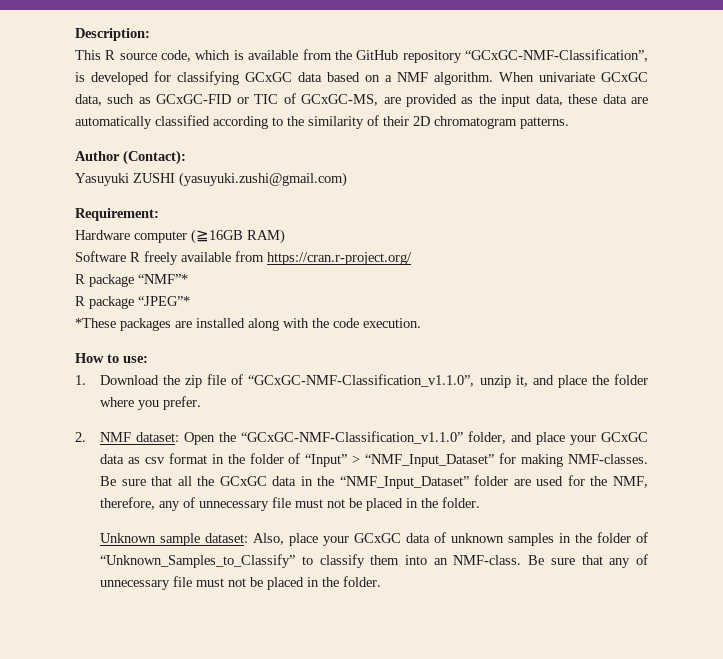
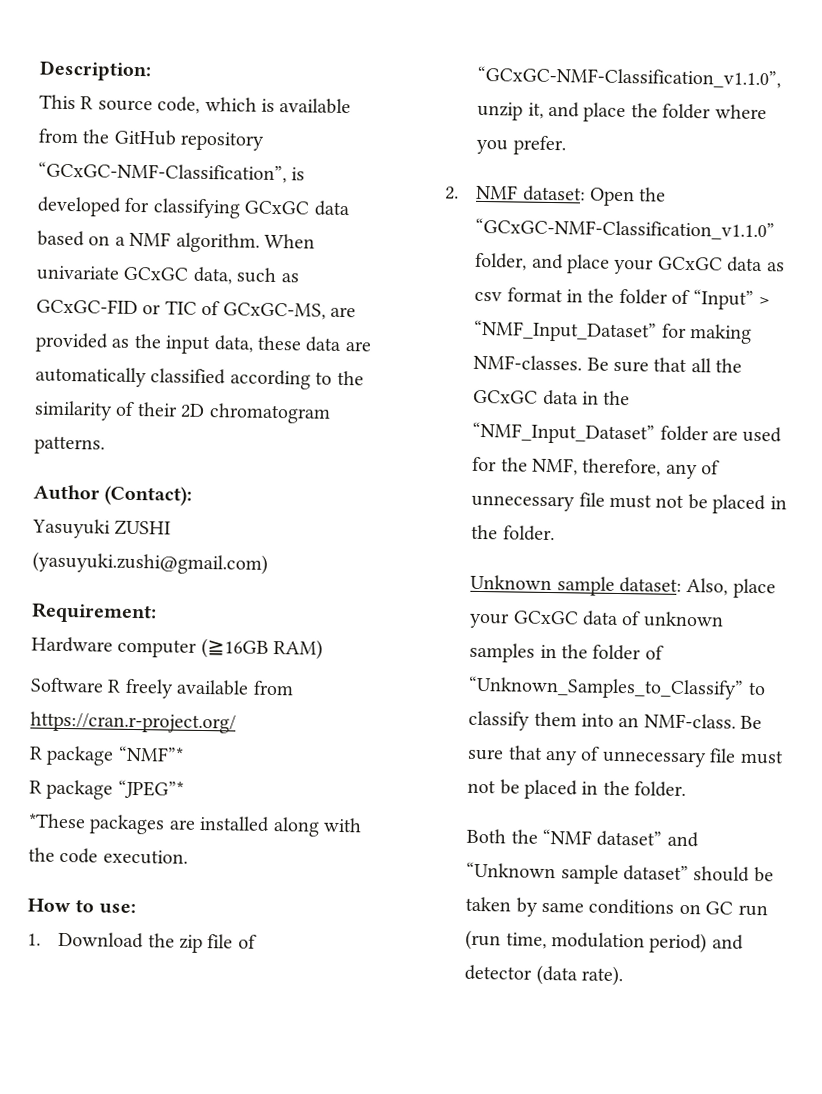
+ Both the “NMF dataset” and “Unknown sample dataset” should be taken by same conditions on GC run (run time, modulation period) and detector (data rate).

